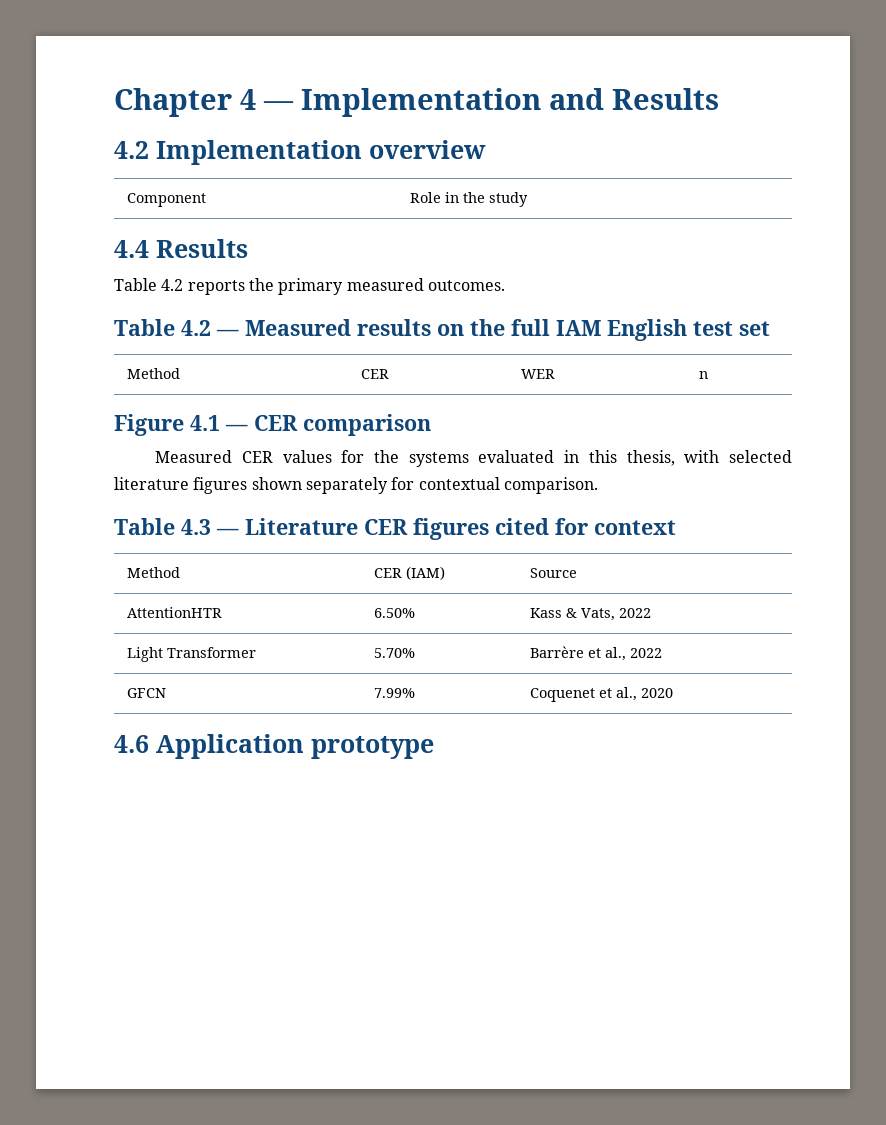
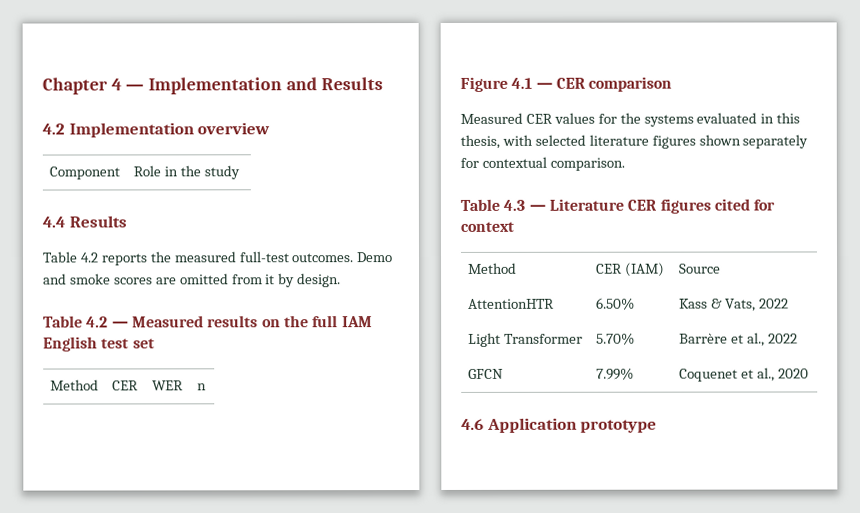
- Table 4.2 reports the primary measured outcomes.
+ Table 4.2 reports the measured full-test outcomes. Demo and smoke scores are omitted from it by design.

